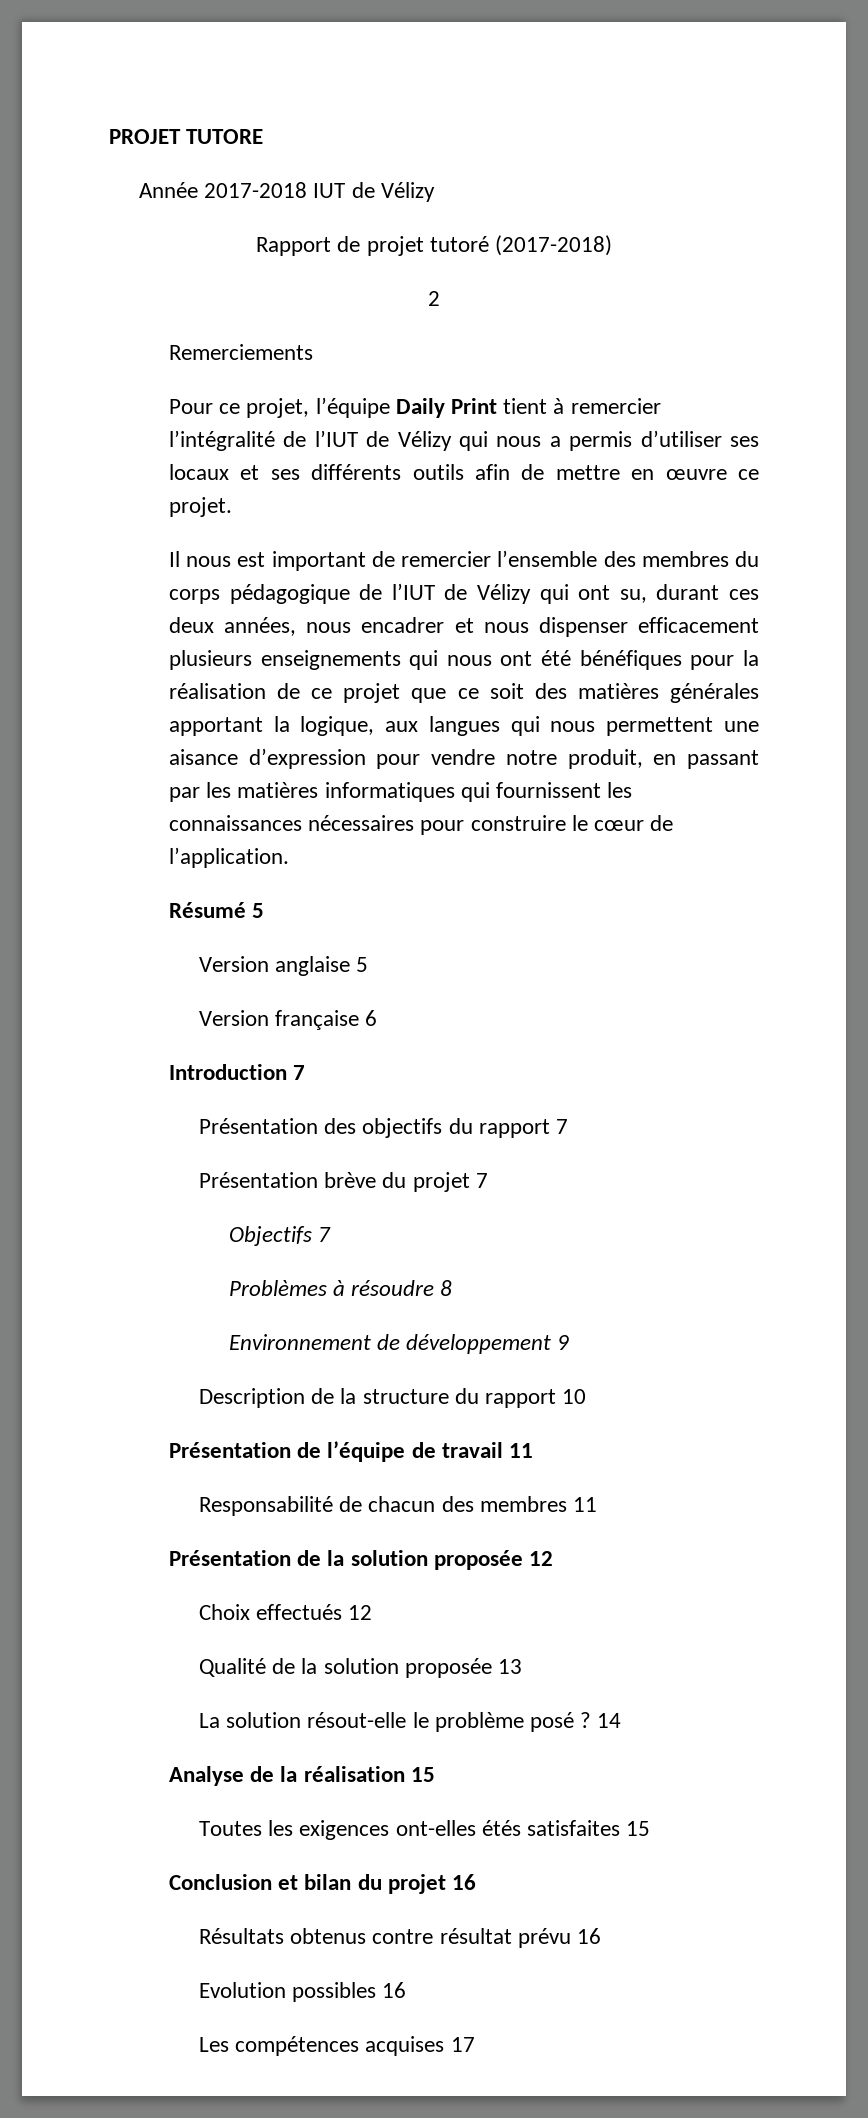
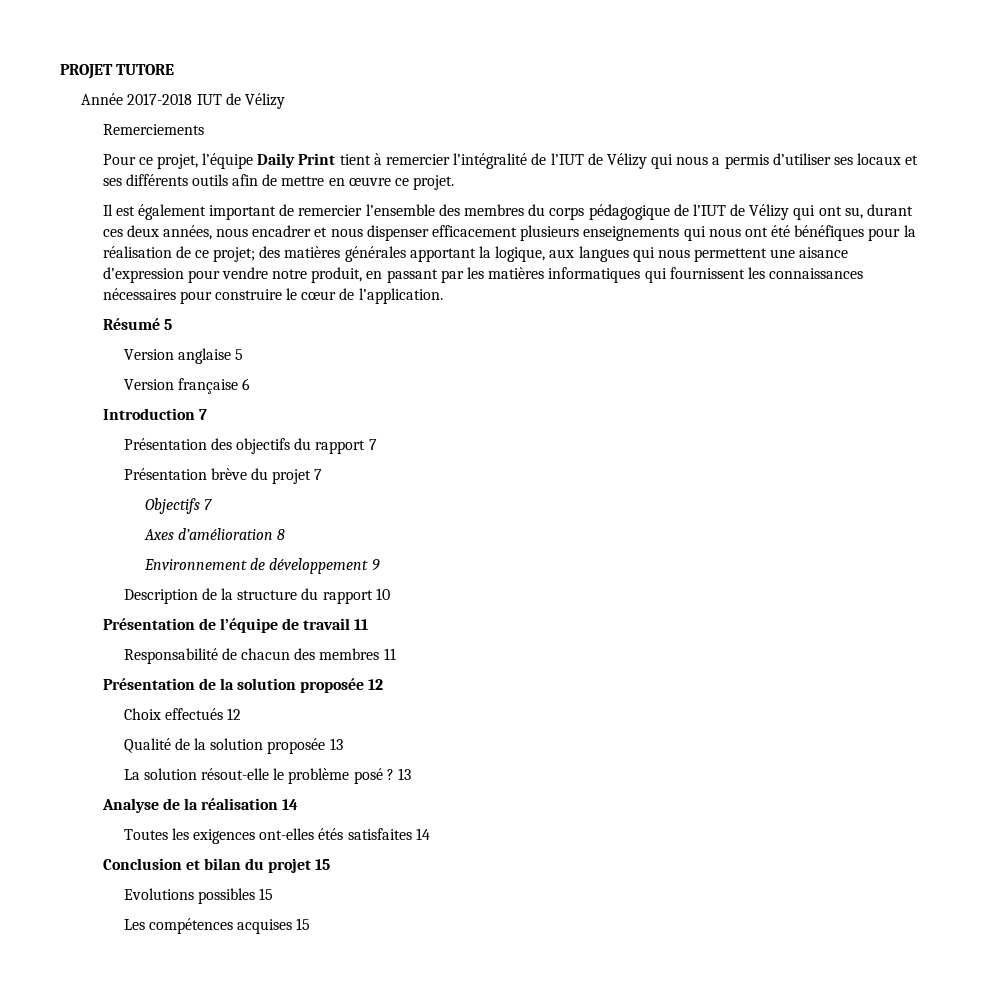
- Rapport de projet tutoré (2017-2018)
- 2
- Il nous est important de remercier l’ensemble des membres du corps pédagogique de l’IUT de Vélizy qui ont su, durant ces deux années, nous encadrer et nous dispenser efficacement plusieurs enseignements qui nous ont été bénéfiques pour la réalisation de ce projet que ce soit des matières générales apportant la logique, aux langues qui nous permettent une aisance d’expression pour vendre notre produit, en passant par les matières informatiques qui fournissent les connaissances nécessaires pour construire le cœur de l’application.
+ Il est également important de remercier l’ensemble des membres du corps pédagogique de l’IUT de Vélizy qui ont su, durant ces deux années, nous encadrer et nous dispenser efficacement plusieurs enseignements qui nous ont été bénéfiques pour la réalisation de ce projet; des matières générales apportant la logique, aux langues qui nous permettent une aisance d’expression pour vendre notre produit, en passant par les matières informatiques qui fournissent les connaissances nécessaires pour construire le cœur de l’application.
- Problèmes à résoudre 8
+ Axes d’amélioration 8
- La solution résout-elle le problème posé ? 14
+ La solution résout-elle le problème posé ? 13
- Analyse de la réalisation 15
+ Analyse de la réalisation 14
- Toutes les exigences ont-elles étés satisfaites 15
+ Toutes les exigences ont-elles étés satisfaites 14
- Conclusion et bilan du projet 16
- Résultats obtenus contre résultat prévu 16
- Evolution possibles 16
+ Conclusion et bilan du projet 15
+ Evolutions possibles 15
- Les compétences acquises 17
+ Les compétences acquises 15

